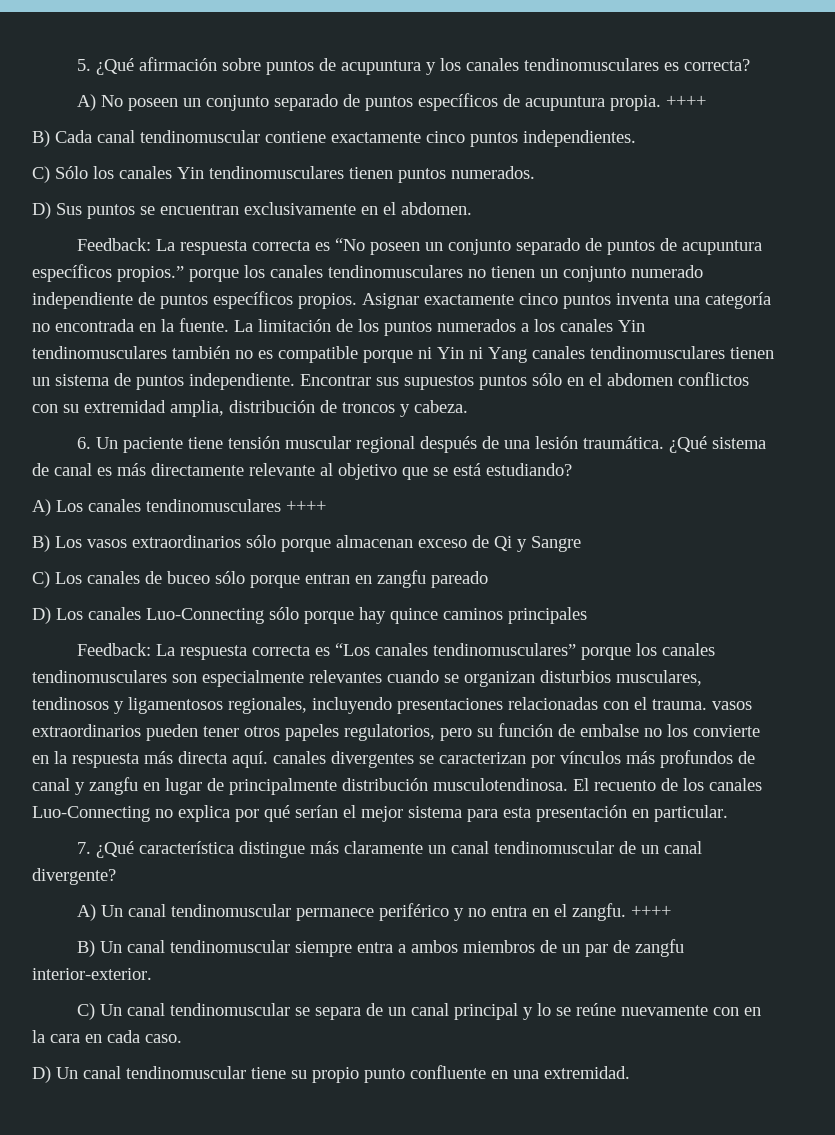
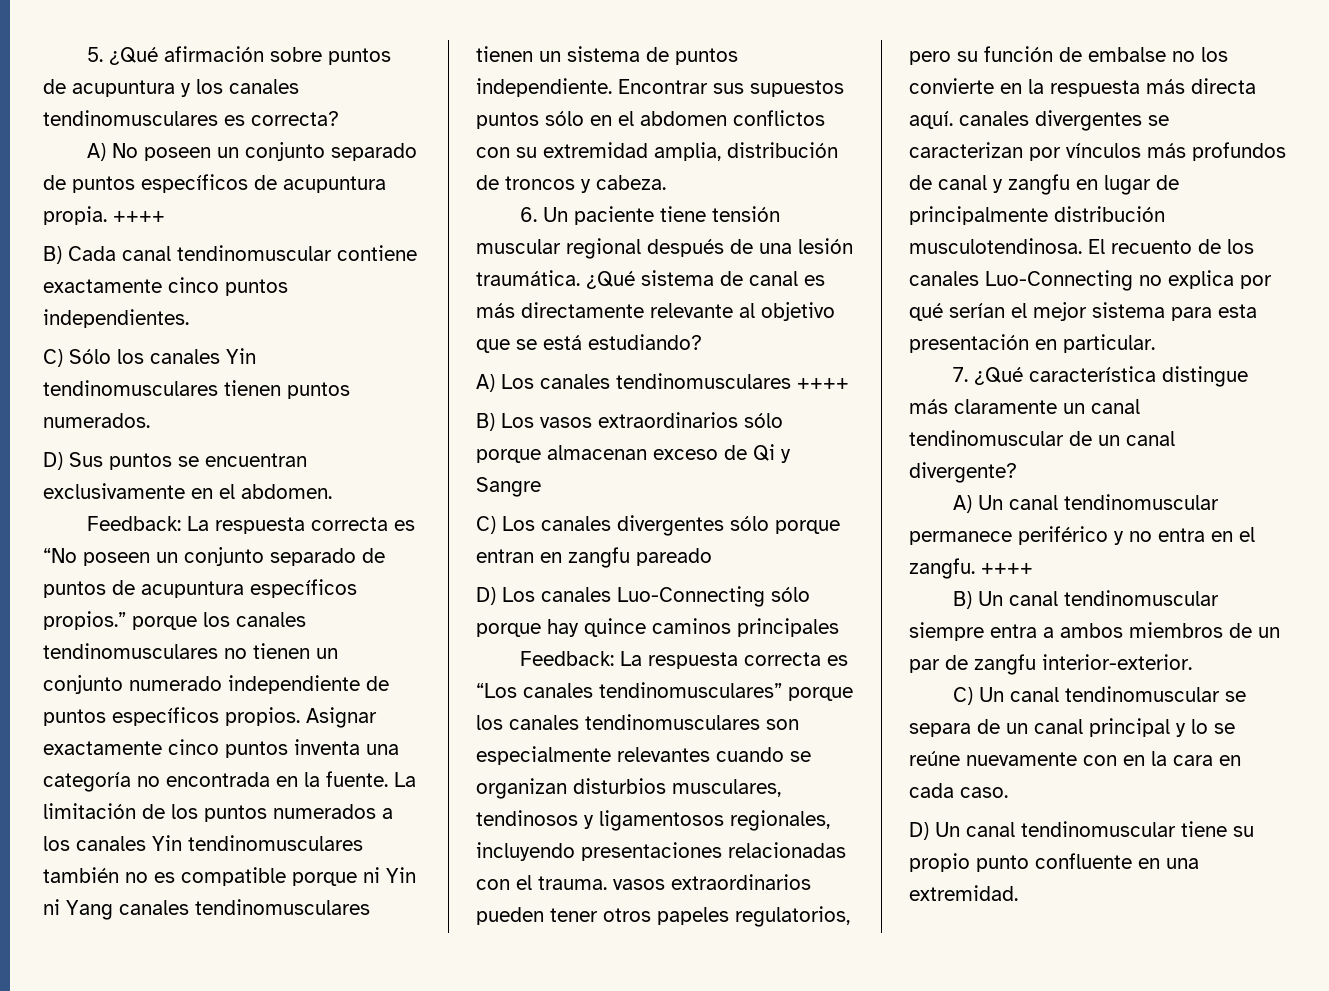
- C) Los canales de buceo sólo porque entran en zangfu pareado
+ C) Los canales divergentes sólo porque entran en zangfu pareado

